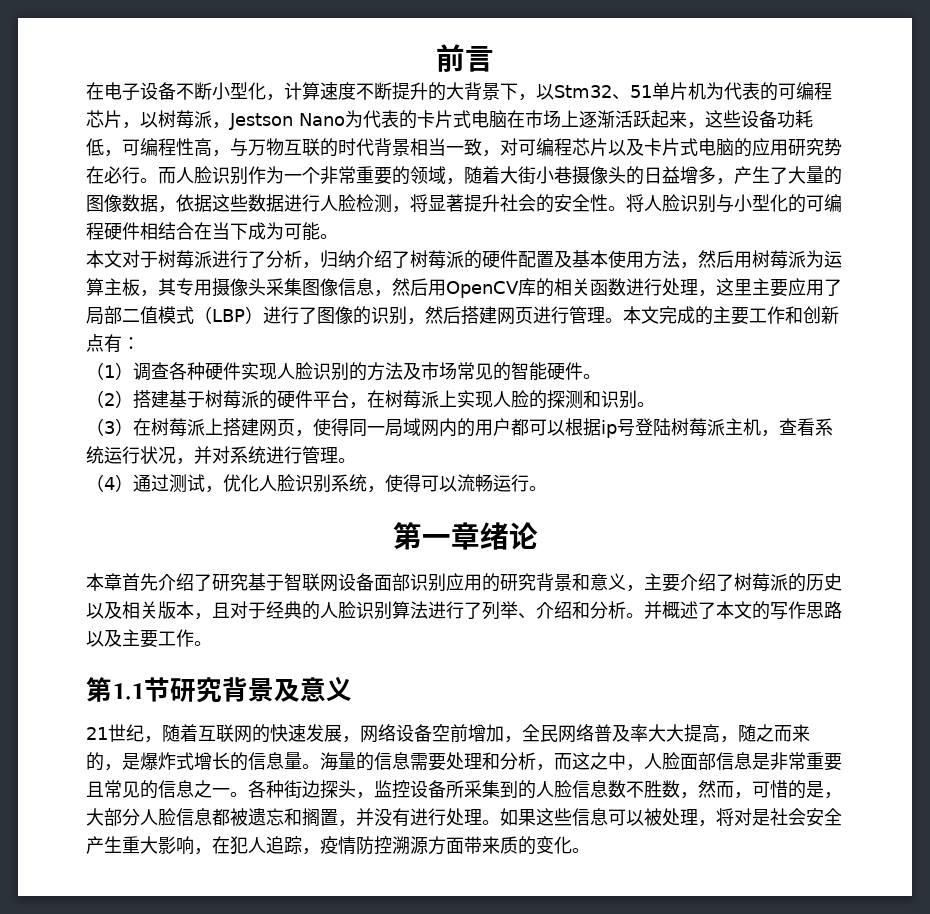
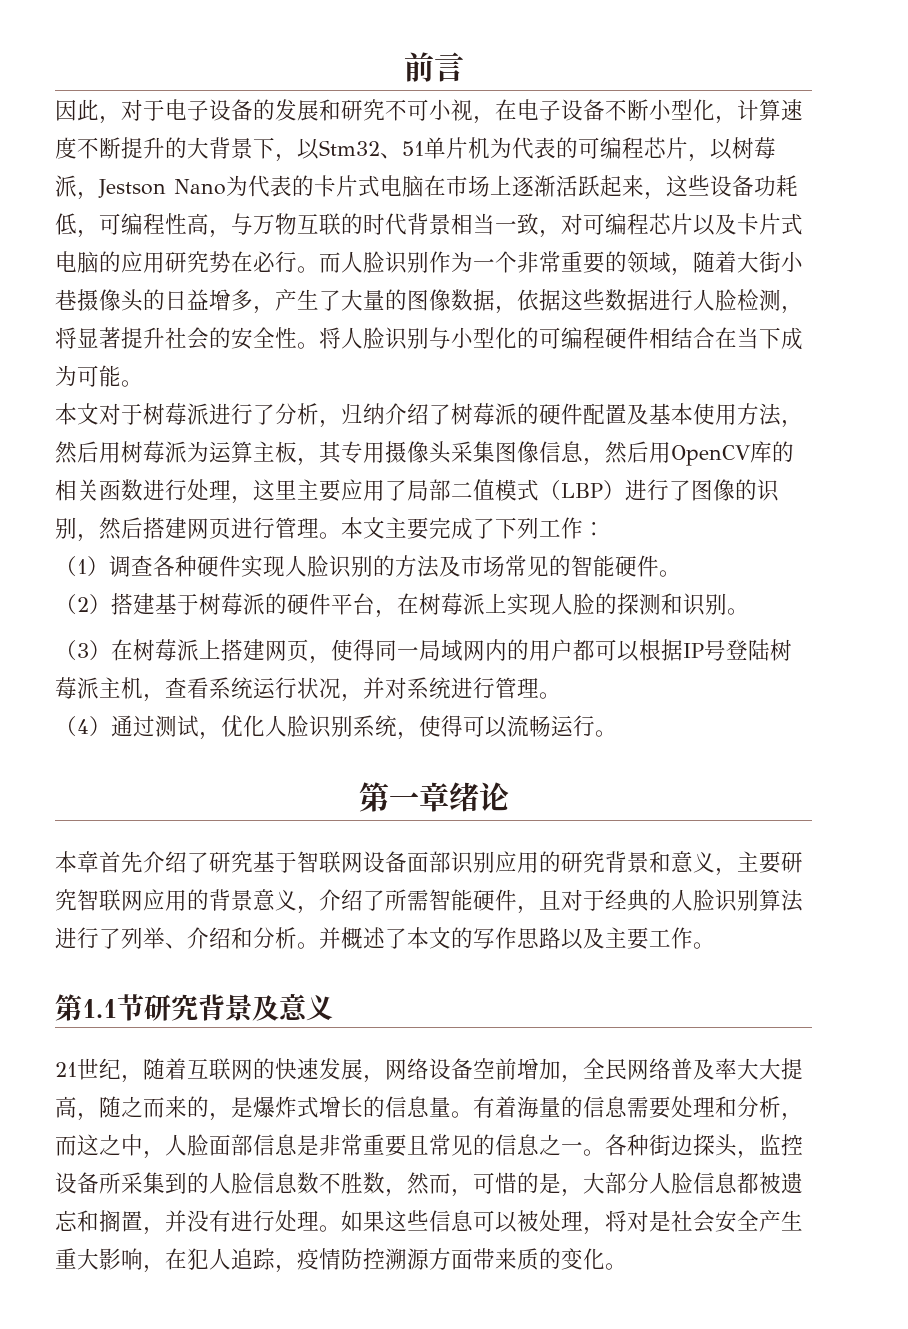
- 在电子设备不断小型化，计算速度不断提升的大背景下，以Stm32、51单片机为代表的可编程芯片，以树莓派，Jestson Nano为代表的卡片式电脑在市场上逐渐活跃起来，这些设备功耗低，可编程性高，与万物互联的时代背景相当一致，对可编程芯片以及卡片式电脑的应用研究势在必行。
+ 因此，对于电子设备的发展和研究不可小视，在电子设备不断小型化，计算速度不断提升的大背景下，以Stm32、51单片机为代表的可编程芯片，以树莓派，Jestson Nano为代表的卡片式电脑在市场上逐渐活跃起来，这些设备功耗低，可编程性高，与万物互联的时代背景相当一致，对可编程芯片以及卡片式电脑的应用研究势在必行。
- 本文完成的主要工作和创新点有：
+ 本文主要完成了下列工作：
- （3）在树莓派上搭建网页，使得同一局域网内的用户都可以根据ip号登陆树莓派主机，查看系统运行状况，并对系统进行管理。
+ （3）在树莓派上搭建网页，使得同一局域网内的用户都可以根据IP号登陆树莓派主机，查看系统运行状况，并对系统进行管理。
- 本章首先介绍了研究基于智联网设备面部识别应用的研究背景和意义，主要介绍了树莓派的历史以及相关版本，且对于经典的人脸识别算法进行了列举、介绍和分析。
+ 本章首先介绍了研究基于智联网设备面部识别应用的研究背景和意义，主要研究智联网应用的背景意义，介绍了所需智能硬件，且对于经典的人脸识别算法进行了列举、介绍和分析。
- 海量的信息需要处理和分析，而这之中，人脸面部信息是非常重要且常见的信息之一。
+ 有着海量的信息需要处理和分析，而这之中，人脸面部信息是非常重要且常见的信息之一。

